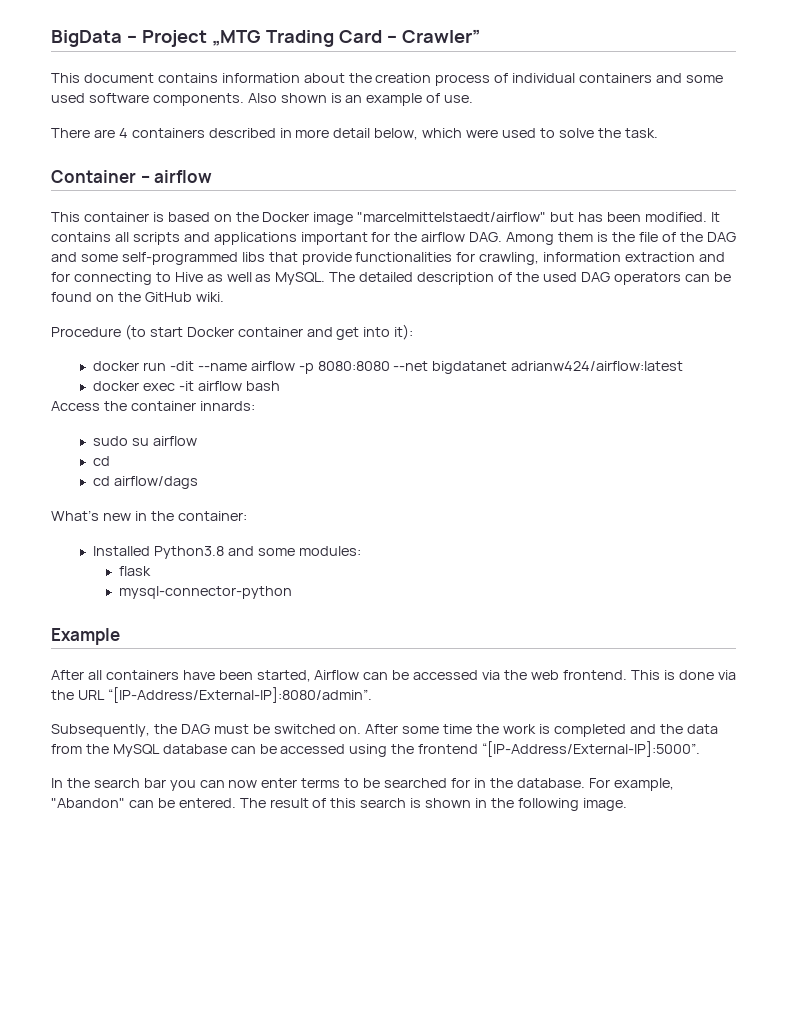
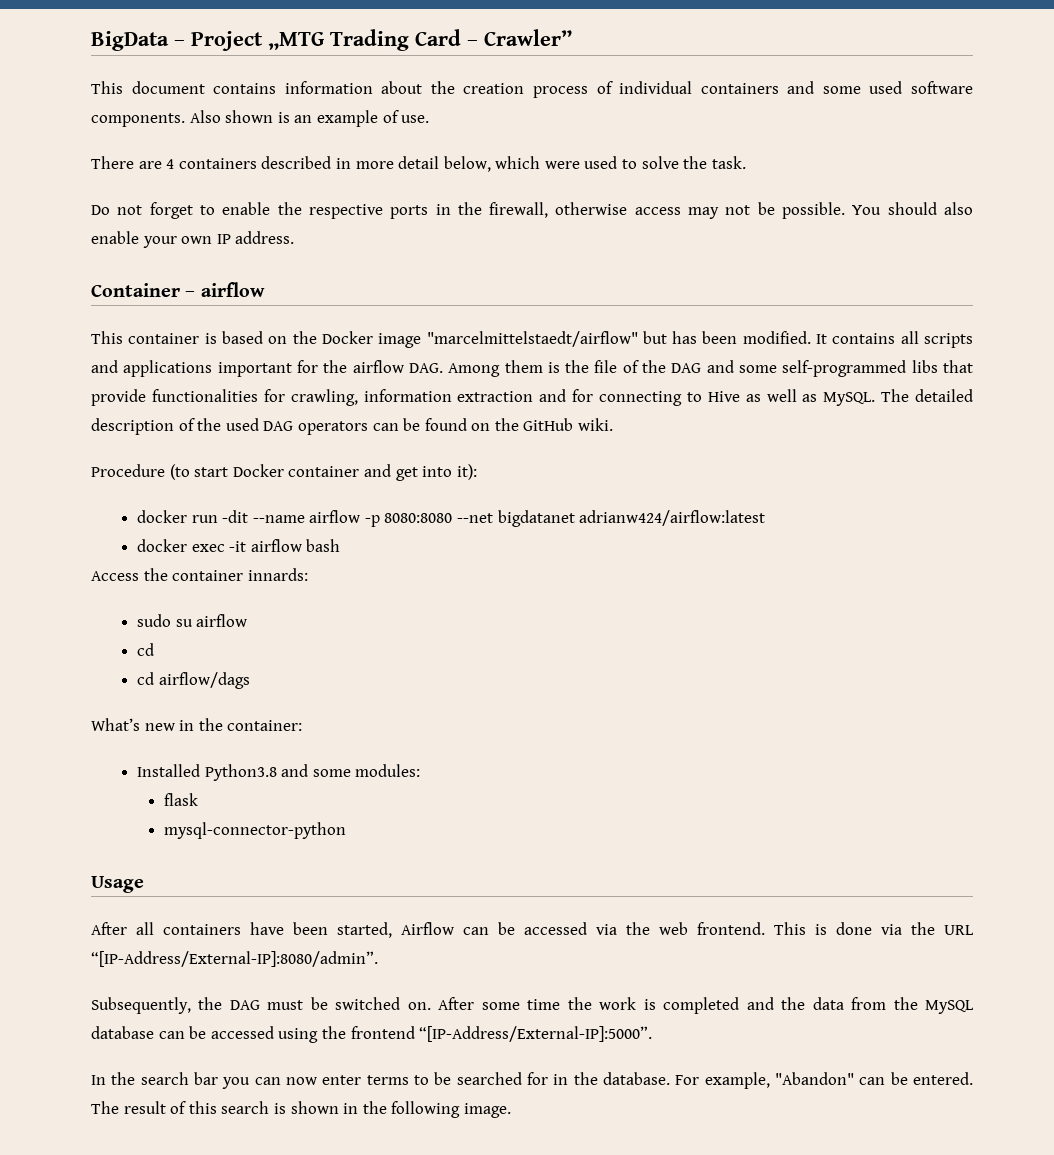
+ Do not forget to enable the respective ports in the firewall, otherwise access may not be possible. You should also enable your own IP address.
- Example
+ Usage

